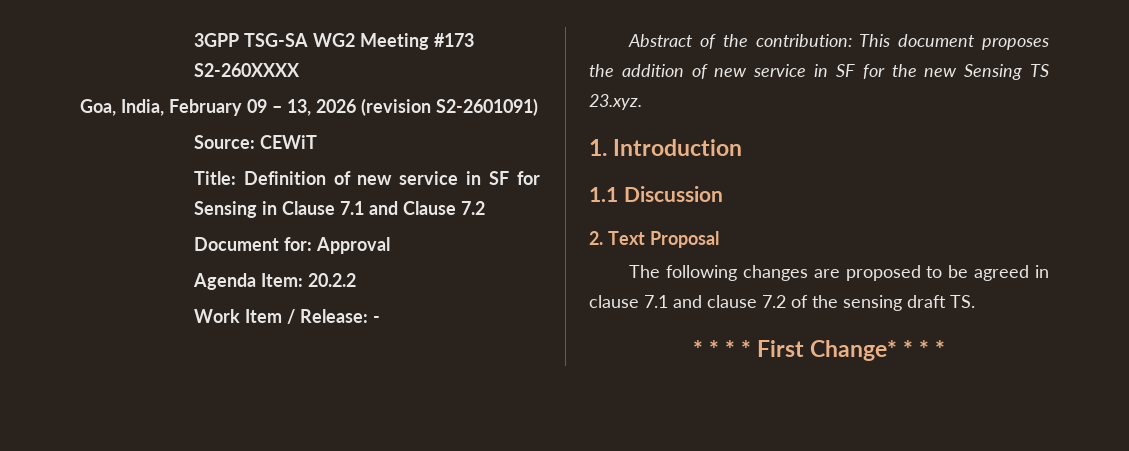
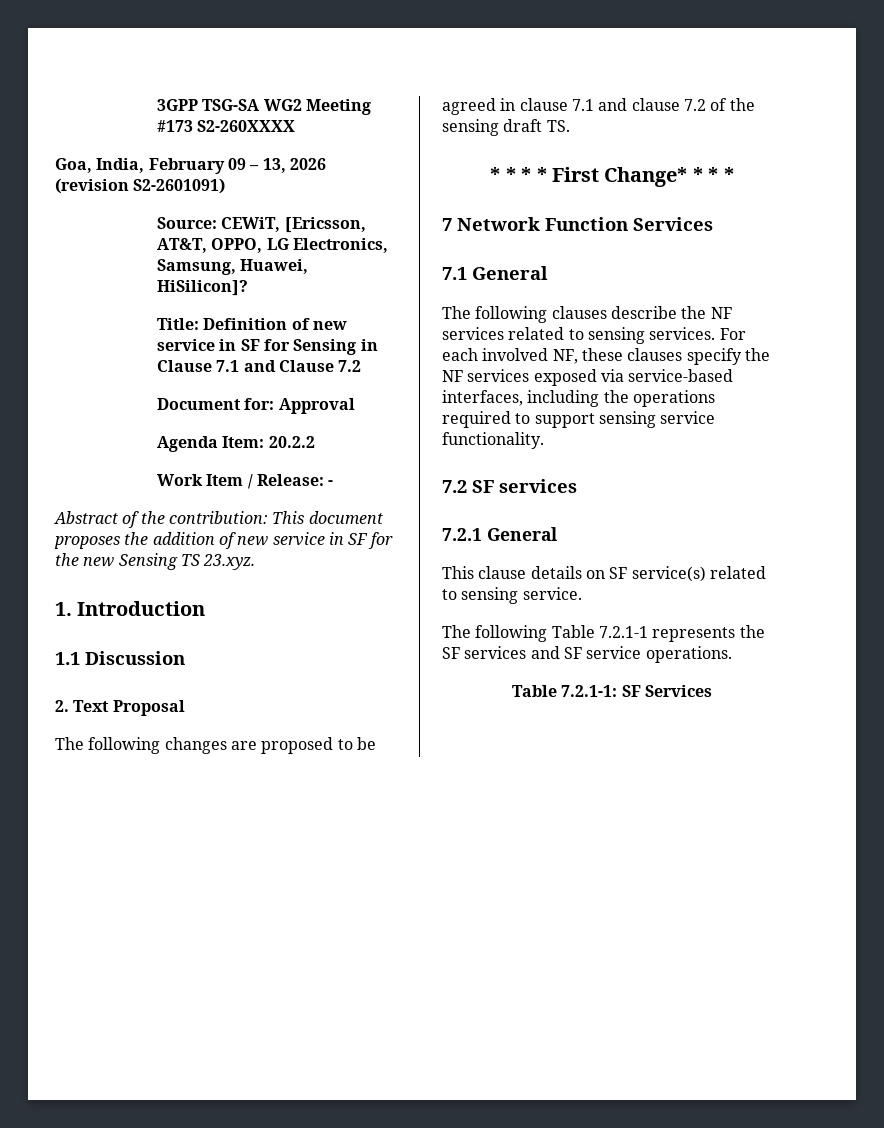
- Source: CEWiT
+ Source: CEWiT, [Ericsson, AT&T, OPPO, LG Electronics, Samsung, Huawei, HiSilicon]?
+ 7 Network Function Services
+ 7.1 General
+ The following clauses describe the NF services related to sensing services. For each involved NF, these clauses specify the NF services exposed via service-based interfaces, including the operations required to support sensing service functionality.
+ 7.2 SF services
+ 7.2.1 General
+ This clause details on SF service(s) related to sensing service.
+ The following Table 7.2.1-1 represents the SF services and SF service operations.
+ Table 7.2.1-1: SF Services

